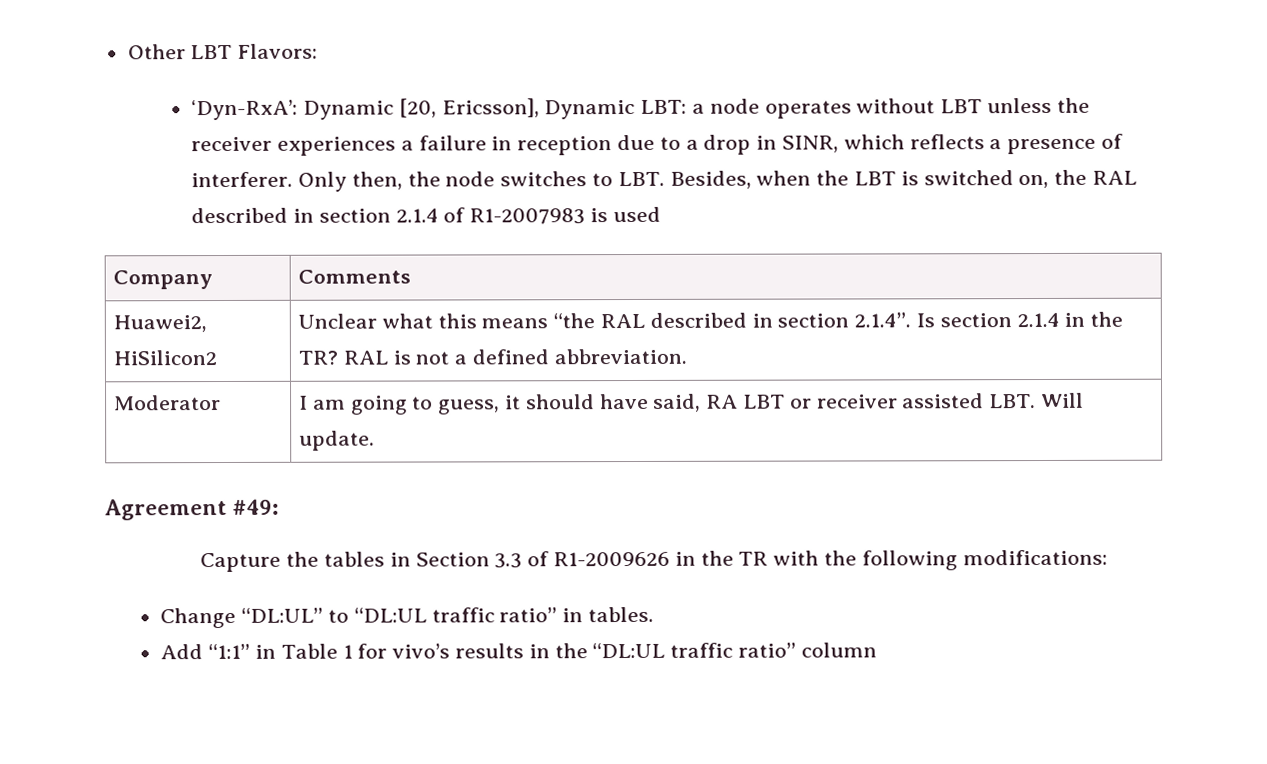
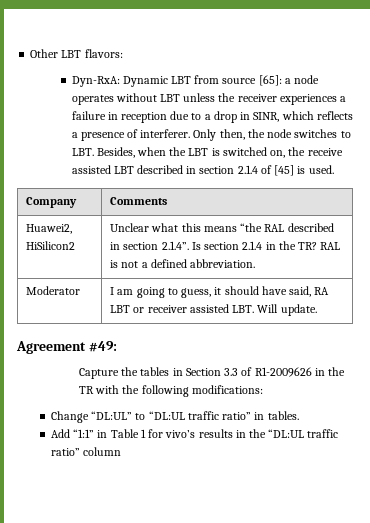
- Other LBT Flavors:
- ‘Dyn-RxA’: Dynamic [20, Ericsson], Dynamic LBT: a node operates without LBT unless the receiver experiences a failure in reception due to a drop in SINR, which reflects a presence of interferer.
+ Other LBT flavors:
+ Dyn-RxA: Dynamic LBT from source [65]: a node operates without LBT unless the receiver experiences a failure in reception due to a drop in SINR, which reflects a presence of interferer.
- Only then, the node switches to LBT. Besides, when the LBT is switched on, the RAL described in section 2.1.4 of R1-2007983 is used
+ Only then, the node switches to LBT. Besides, when the LBT is switched on, the receive assisted LBT described in section 2.1.4 of [45] is used.

